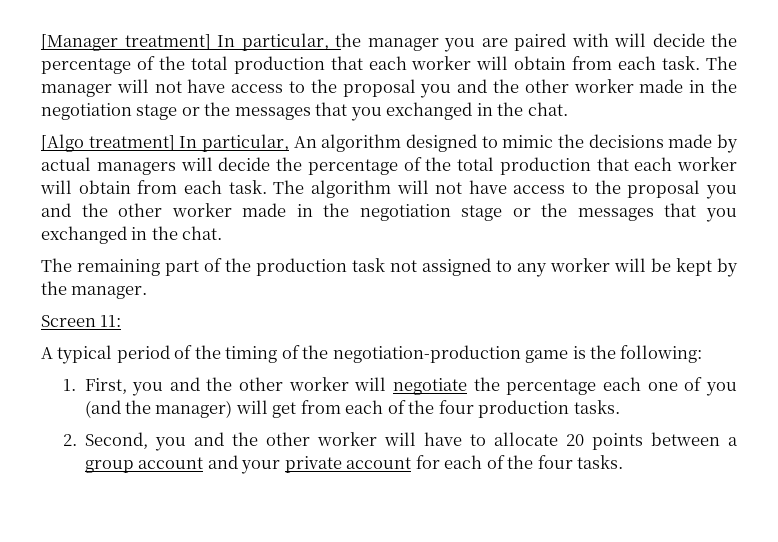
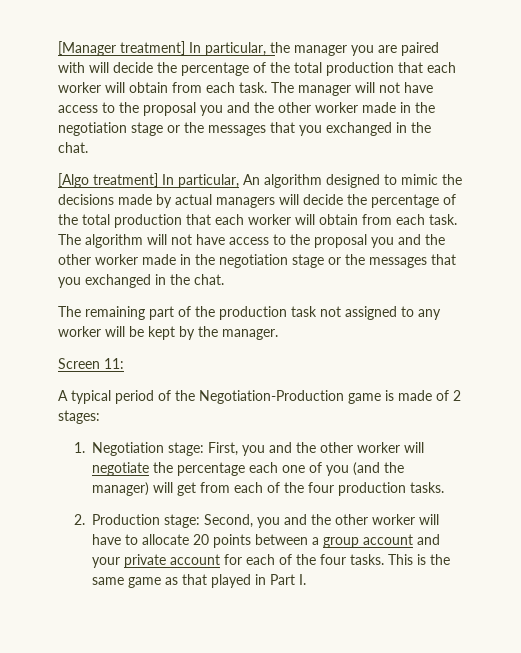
- A typical period of the timing of the negotiation-production game is the following:
- 1. First, you and the other worker will negotiate the percentage each one of you (and the manager) will get from each of the four production tasks.
+ A typical period of the Negotiation-Production game is made of 2 stages:
+ 1. Negotiation stage: First, you and the other worker will negotiate the percentage each one of you (and the manager) will get from each of the four production tasks.
- 2. Second, you and the other worker will have to allocate 20 points between a group account and your private account for each of the four tasks.
+ 2. Production stage: Second, you and the other worker will have to allocate 20 points between a group account and your private account for each of the four tasks.
+ This is the same game as that played in Part I.

